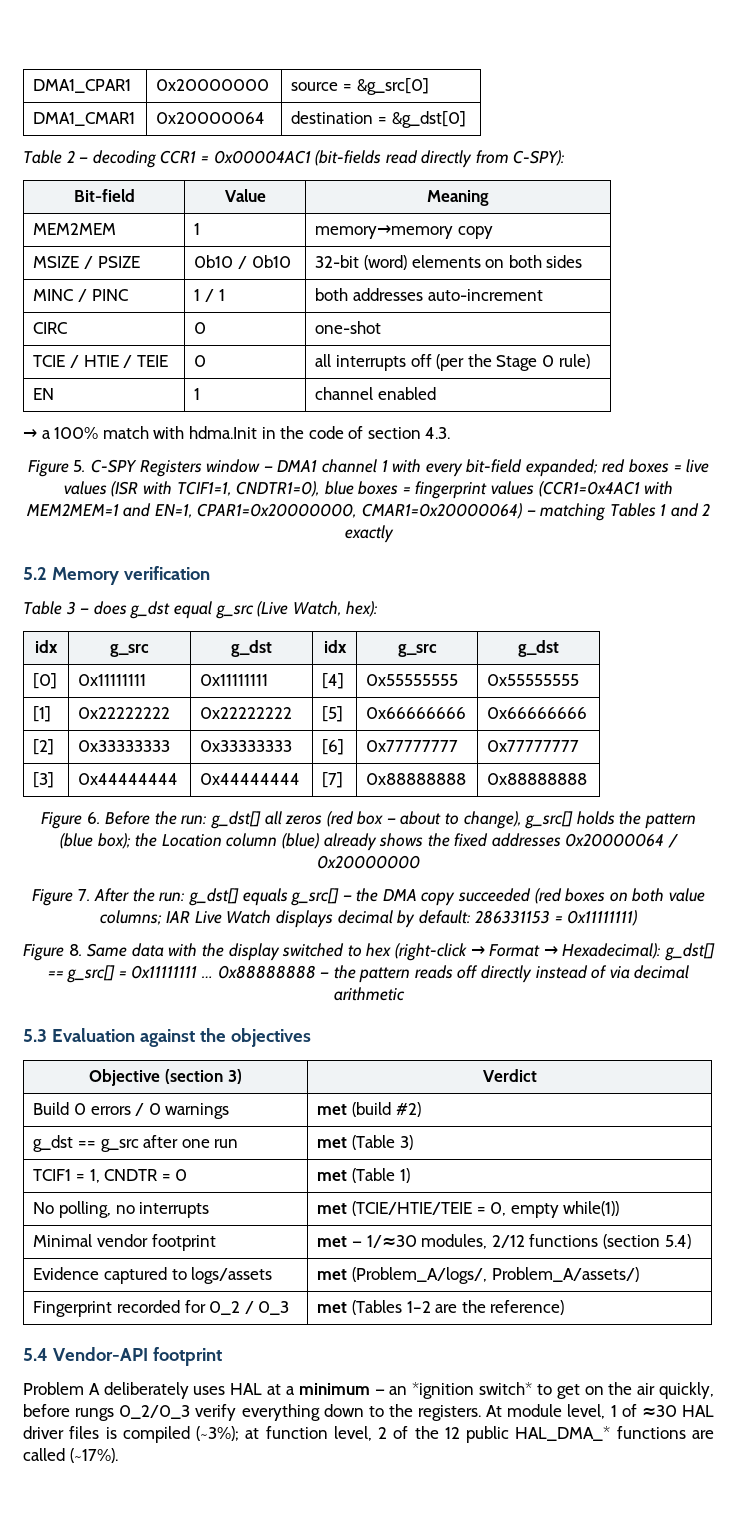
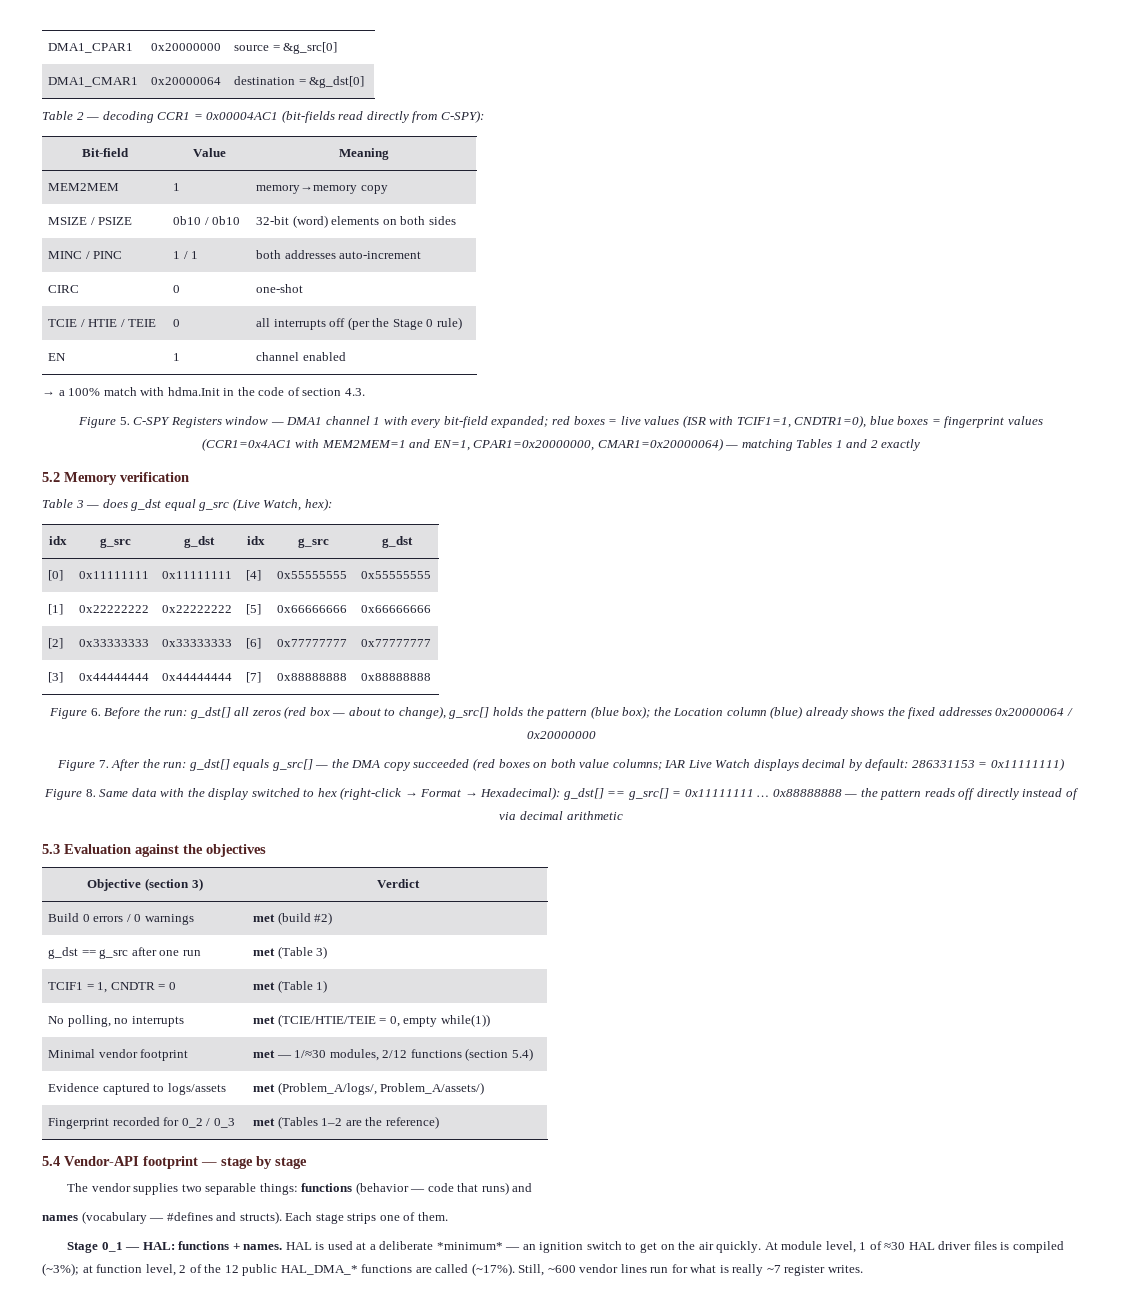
- 5.4 Vendor-API footprint
- Problem A deliberately uses HAL at a minimum — an *ignition switch* to get on the air quickly, before rungs 0_2/0_3 verify everything down to the registers.
+ 5.4 Vendor-API footprint — stage by stage
+ The vendor supplies two separable things: functions (behavior — code that runs) and
+ names (vocabulary — #defines and structs). Each stage strips one of them.
+ Stage 0_1 — HAL: functions + names. HAL is used at a deliberate *minimum* — an ignition switch to get on the air quickly.
+ Still, ~600 vendor lines run for what is really ~7 register writes.

